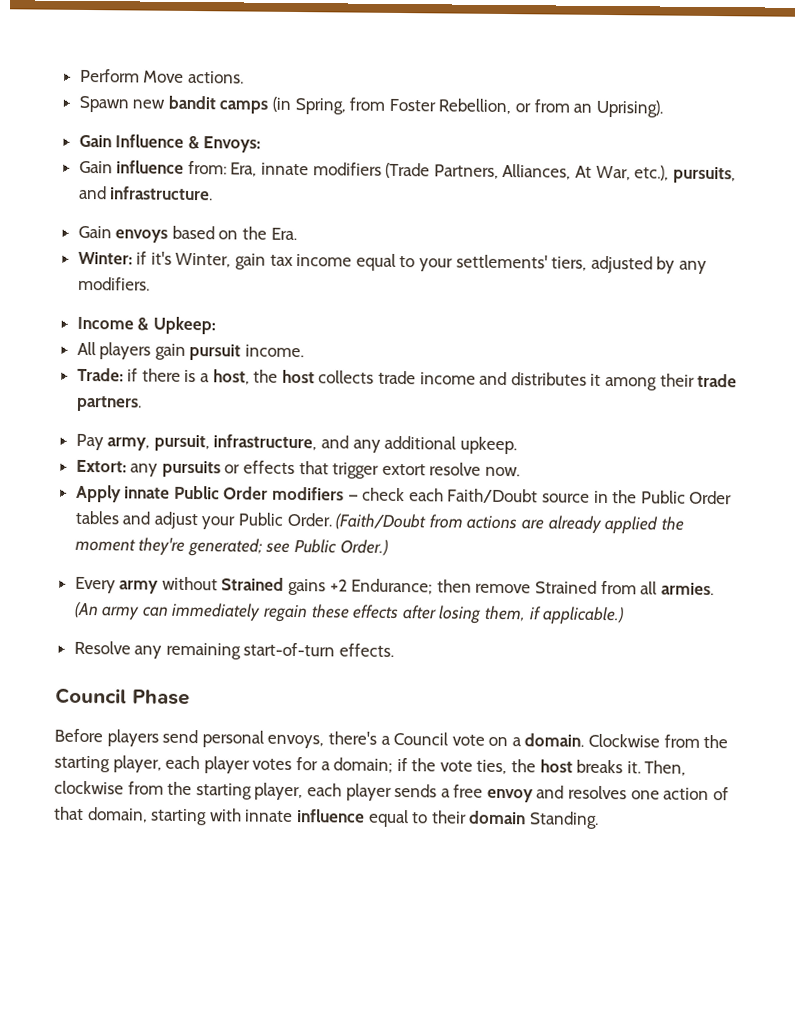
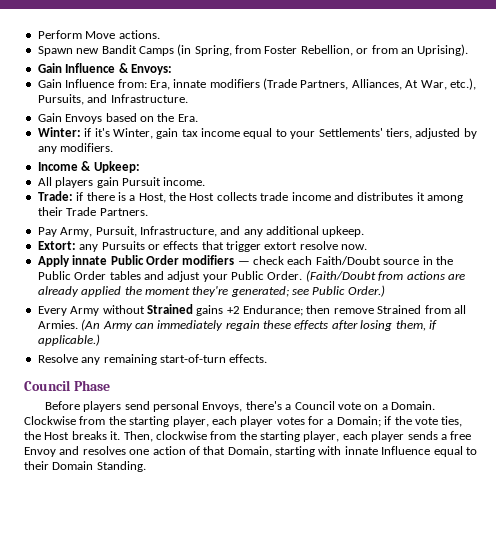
- Spawn new bandit camps (in Spring, from Foster Rebellion, or from an Uprising).
+ Spawn new Bandit Camps (in Spring, from Foster Rebellion, or from an Uprising).
- Gain influence from: Era, innate modifiers (Trade Partners, Alliances, At War, etc.), pursuits, and infrastructure.
- Gain envoys based on the Era.
+ Gain Influence from: Era, innate modifiers (Trade Partners, Alliances, At War, etc.), Pursuits, and Infrastructure.
+ Gain Envoys based on the Era.
- Winter: if it's Winter, gain tax income equal to your settlements' tiers, adjusted by any modifiers.
+ Winter: if it's Winter, gain tax income equal to your Settlements' tiers, adjusted by any modifiers.
- All players gain pursuit income.
+ All players gain Pursuit income.
- Trade: if there is a host, the host collects trade income and distributes it among their trade partners.
+ Trade: if there is a Host, the Host collects trade income and distributes it among their Trade Partners.
- Pay army, pursuit, infrastructure, and any additional upkeep.
+ Pay Army, Pursuit, Infrastructure, and any additional upkeep.
- Extort: any pursuits or effects that trigger extort resolve now.
+ Extort: any Pursuits or effects that trigger extort resolve now.
- Every army without Strained gains +2 Endurance; then remove Strained from all armies. (An army can immediately regain these effects after losing them, if applicable.)
+ Every Army without Strained gains +2 Endurance; then remove Strained from all Armies. (An Army can immediately regain these effects after losing them, if applicable.)
- Before players send personal envoys, there's a Council vote on a domain.
+ Before players send personal Envoys, there's a Council vote on a Domain.
- Clockwise from the starting player, each player votes for a domain; if the vote ties, the host breaks it.
+ Clockwise from the starting player, each player votes for a Domain; if the vote ties, the Host breaks it.
- Then, clockwise from the starting player, each player sends a free envoy and resolves one action of that domain, starting with innate influence equal to their domain Standing.
+ Then, clockwise from the starting player, each player sends a free Envoy and resolves one action of that Domain, starting with innate Influence equal to their Domain Standing.

